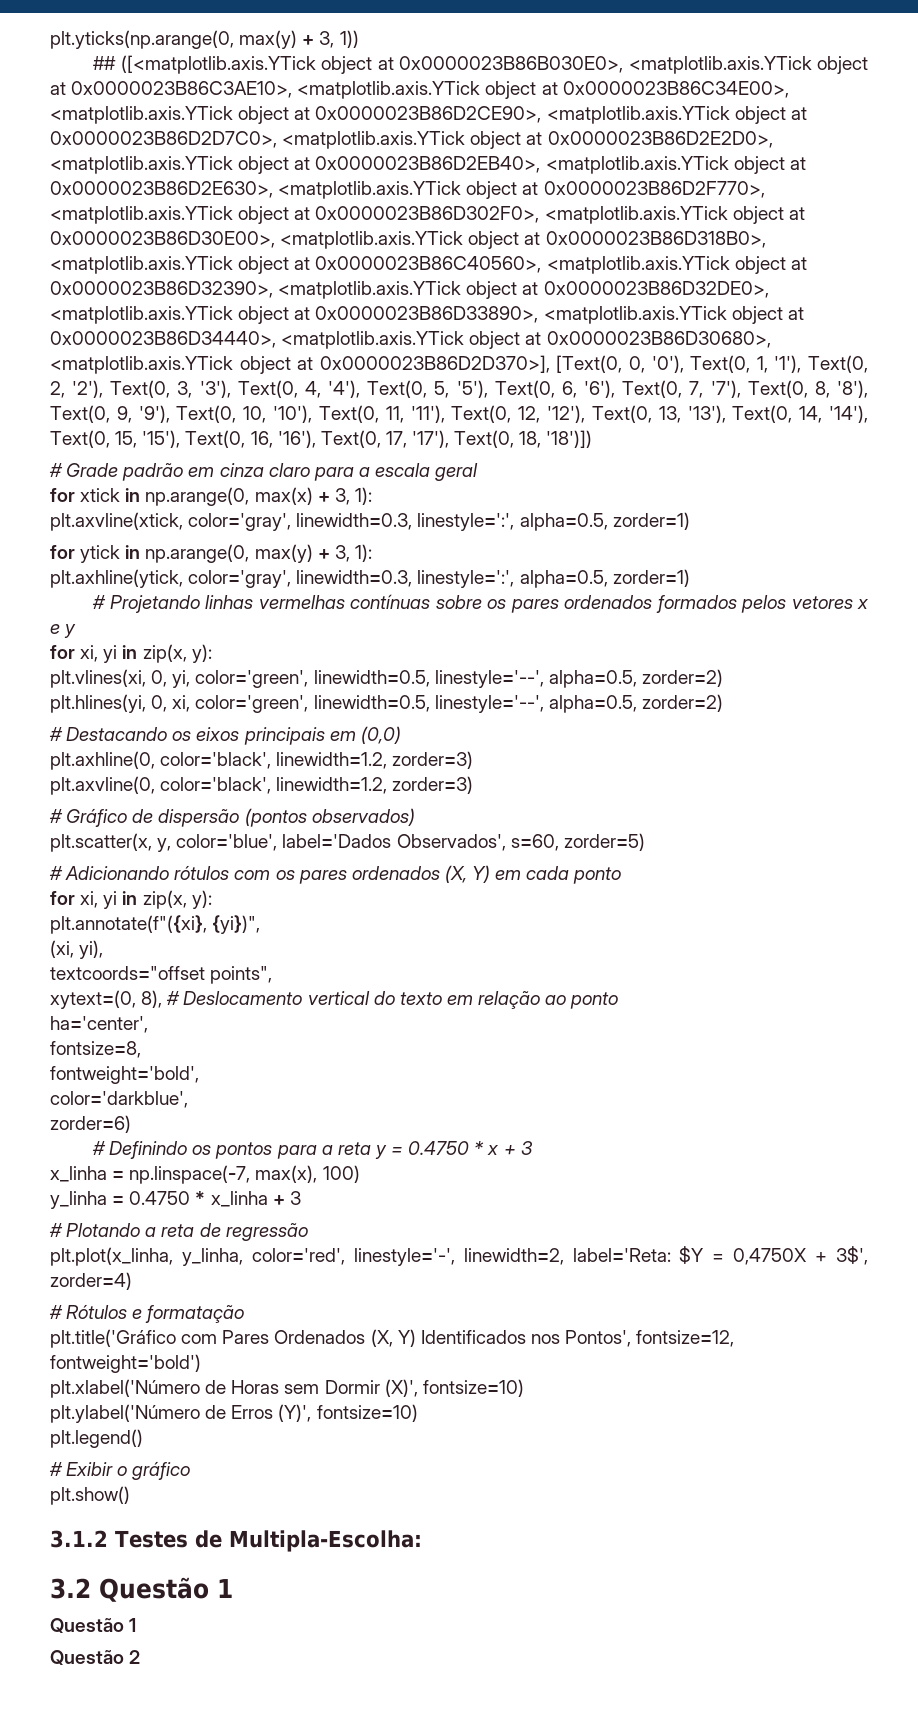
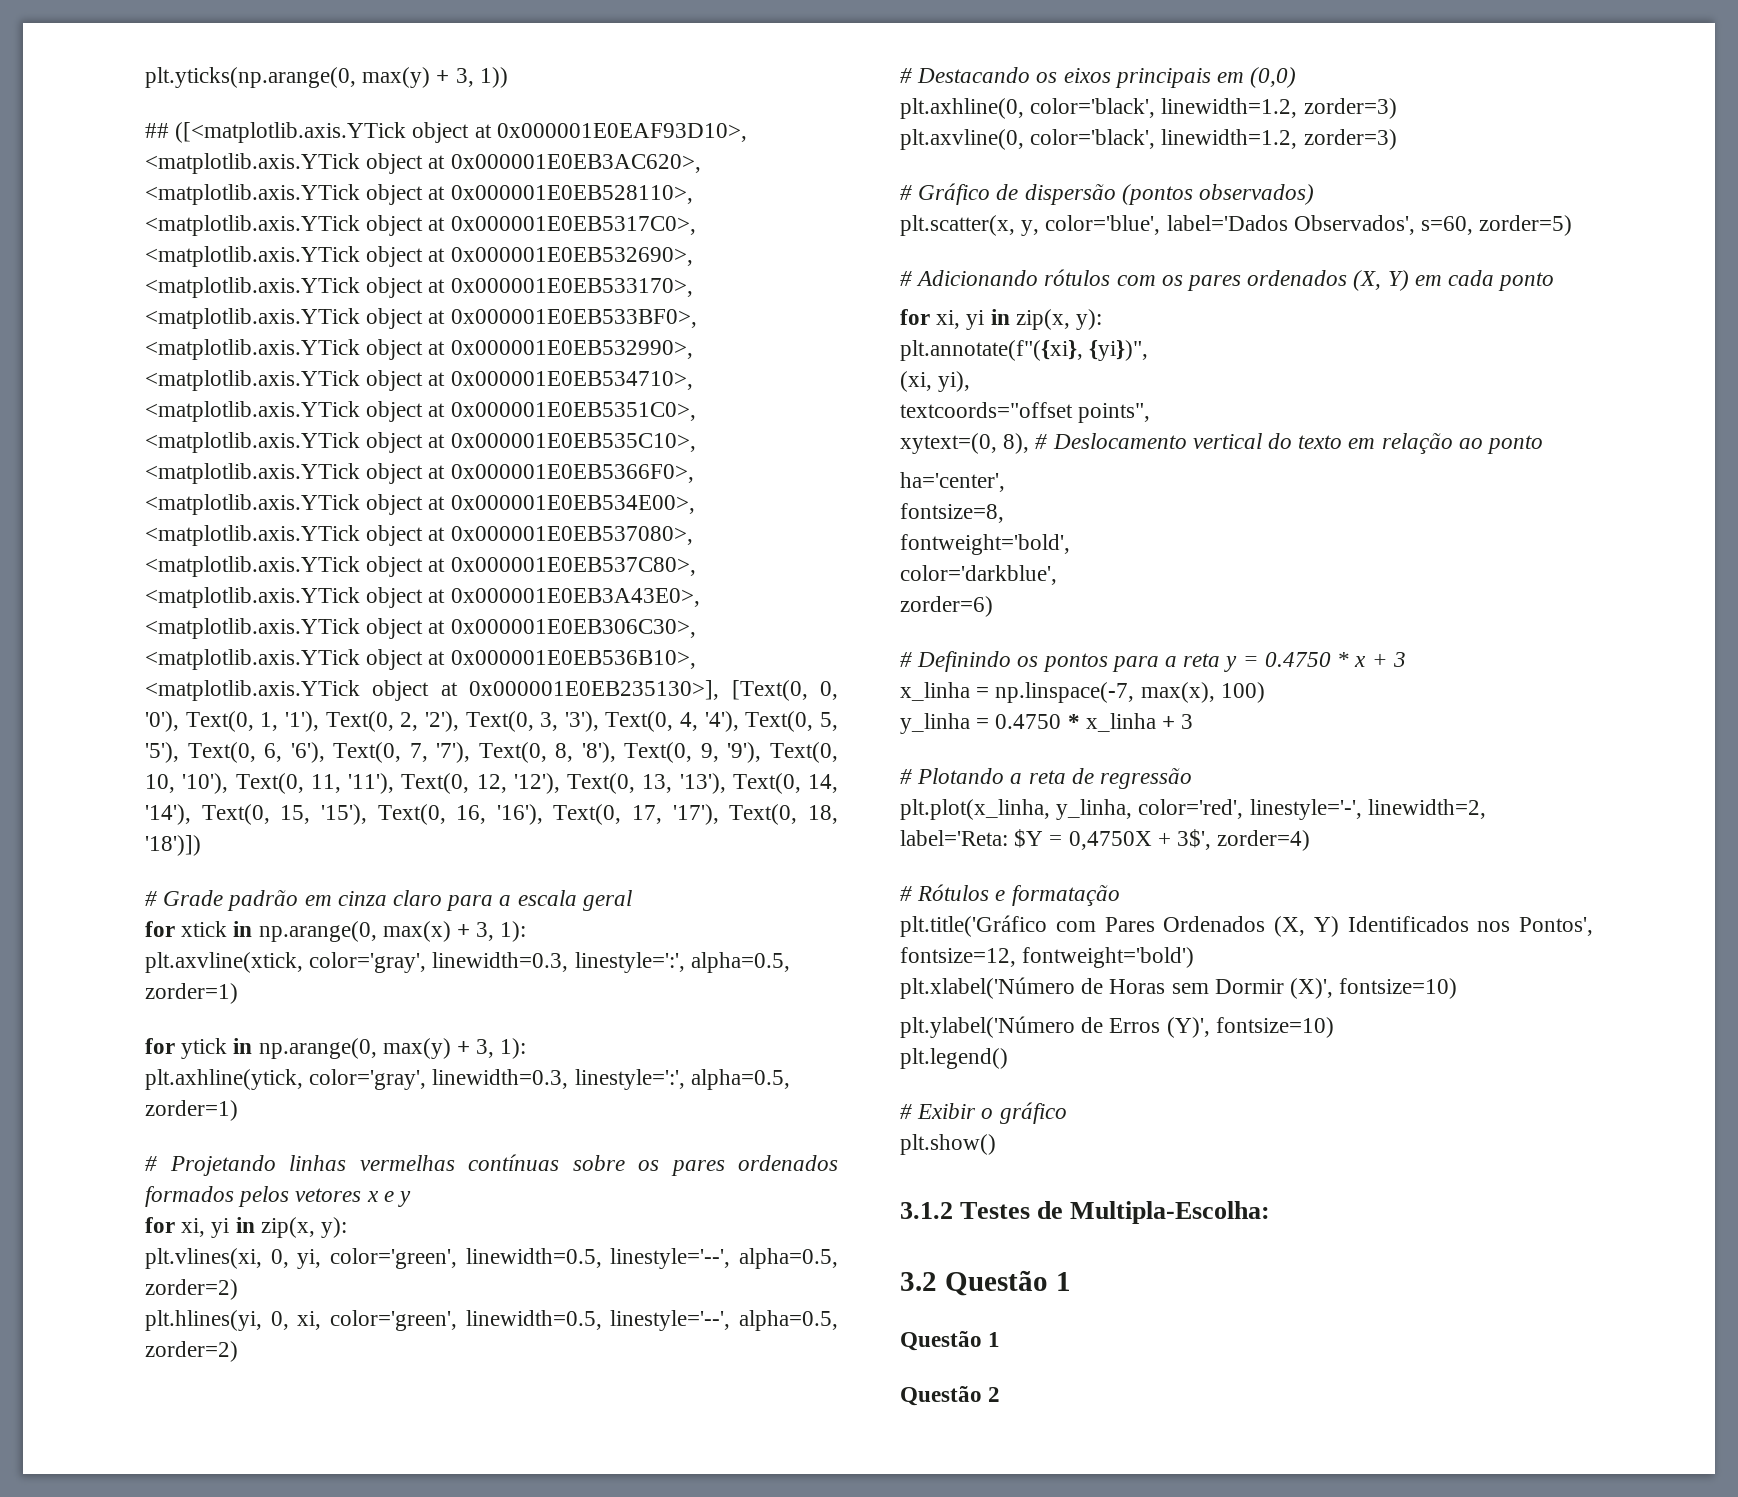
- ## ([<matplotlib.axis.YTick object at 0x0000023B86B030E0>, <matplotlib.axis.YTick object at 0x0000023B86C3AE10>, <matplotlib.axis.YTick object at 0x0000023B86C34E00>, <matplotlib.axis.YTick object at 0x0000023B86D2CE90>, <matplotlib.axis.YTick object at 0x0000023B86D2D7C0>, <matplotlib.axis.YTick object at 0x0000023B86D2E2D0>, <matplotlib.axis.YTick object at 0x0000023B86D2EB40>, <matplotlib.axis.YTick object at 0x0000023B86D2E630>, <matplotlib.axis.YTick object at 0x0000023B86D2F770>, <matplotlib.axis.YTick object at 0x0000023B86D302F0>, <matplotlib.axis.YTick object at 0x0000023B86D30E00>, <matplotlib.axis.YTick object at 0x0000023B86D318B0>, <matplotlib.axis.YTick object at 0x0000023B86C40560>, <matplotlib.axis.YTick object at 0x0000023B86D32390>, <matplotlib.axis.YTick object at 0x0000023B86D32DE0>, <matplotlib.axis.YTick object at 0x0000023B86D33890>, <matplotlib.axis.YTick object at 0x0000023B86D34440>, <matplotlib.axis.YTick object at 0x0000023B86D30680>, <matplotlib.axis.YTick object at 0x0000023B86D2D370>], [Text(0, 0, '0'), Text(0, 1, '1'), Text(0, 2, '2'), Text(0, 3, '3'), Text(0, 4, '4'), Text(0, 5, '5'), Text(0, 6, '6'), Text(0, 7, '7'), Text(0, 8, '8'), Text(0, 9, '9'), Text(0, 10, '10'), Text(0, 11, '11'), Text(0, 12, '12'), Text(0, 13, '13'), Text(0, 14, '14'), Text(0, 15, '15'), Text(0, 16, '16'), Text(0, 17, '17'), Text(0, 18, '18')])
+ ## ([<matplotlib.axis.YTick object at 0x000001E0EAF93D10>, <matplotlib.axis.YTick object at 0x000001E0EB3AC620>, <matplotlib.axis.YTick object at 0x000001E0EB528110>, <matplotlib.axis.YTick object at 0x000001E0EB5317C0>, <matplotlib.axis.YTick object at 0x000001E0EB532690>, <matplotlib.axis.YTick object at 0x000001E0EB533170>, <matplotlib.axis.YTick object at 0x000001E0EB533BF0>, <matplotlib.axis.YTick object at 0x000001E0EB532990>, <matplotlib.axis.YTick object at 0x000001E0EB534710>, <matplotlib.axis.YTick object at 0x000001E0EB5351C0>, <matplotlib.axis.YTick object at 0x000001E0EB535C10>, <matplotlib.axis.YTick object at 0x000001E0EB5366F0>, <matplotlib.axis.YTick object at 0x000001E0EB534E00>, <matplotlib.axis.YTick object at 0x000001E0EB537080>, <matplotlib.axis.YTick object at 0x000001E0EB537C80>, <matplotlib.axis.YTick object at 0x000001E0EB3A43E0>, <matplotlib.axis.YTick object at 0x000001E0EB306C30>, <matplotlib.axis.YTick object at 0x000001E0EB536B10>, <matplotlib.axis.YTick object at 0x000001E0EB235130>], [Text(0, 0, '0'), Text(0, 1, '1'), Text(0, 2, '2'), Text(0, 3, '3'), Text(0, 4, '4'), Text(0, 5, '5'), Text(0, 6, '6'), Text(0, 7, '7'), Text(0, 8, '8'), Text(0, 9, '9'), Text(0, 10, '10'), Text(0, 11, '11'), Text(0, 12, '12'), Text(0, 13, '13'), Text(0, 14, '14'), Text(0, 15, '15'), Text(0, 16, '16'), Text(0, 17, '17'), Text(0, 18, '18')])

